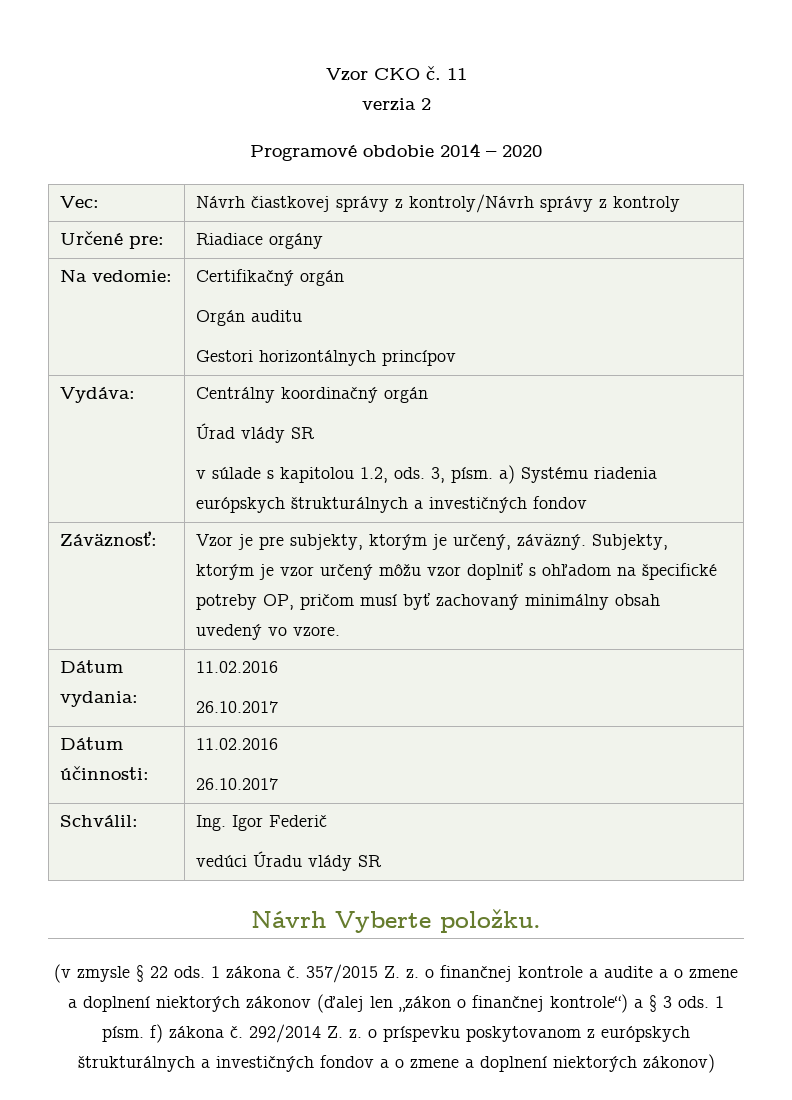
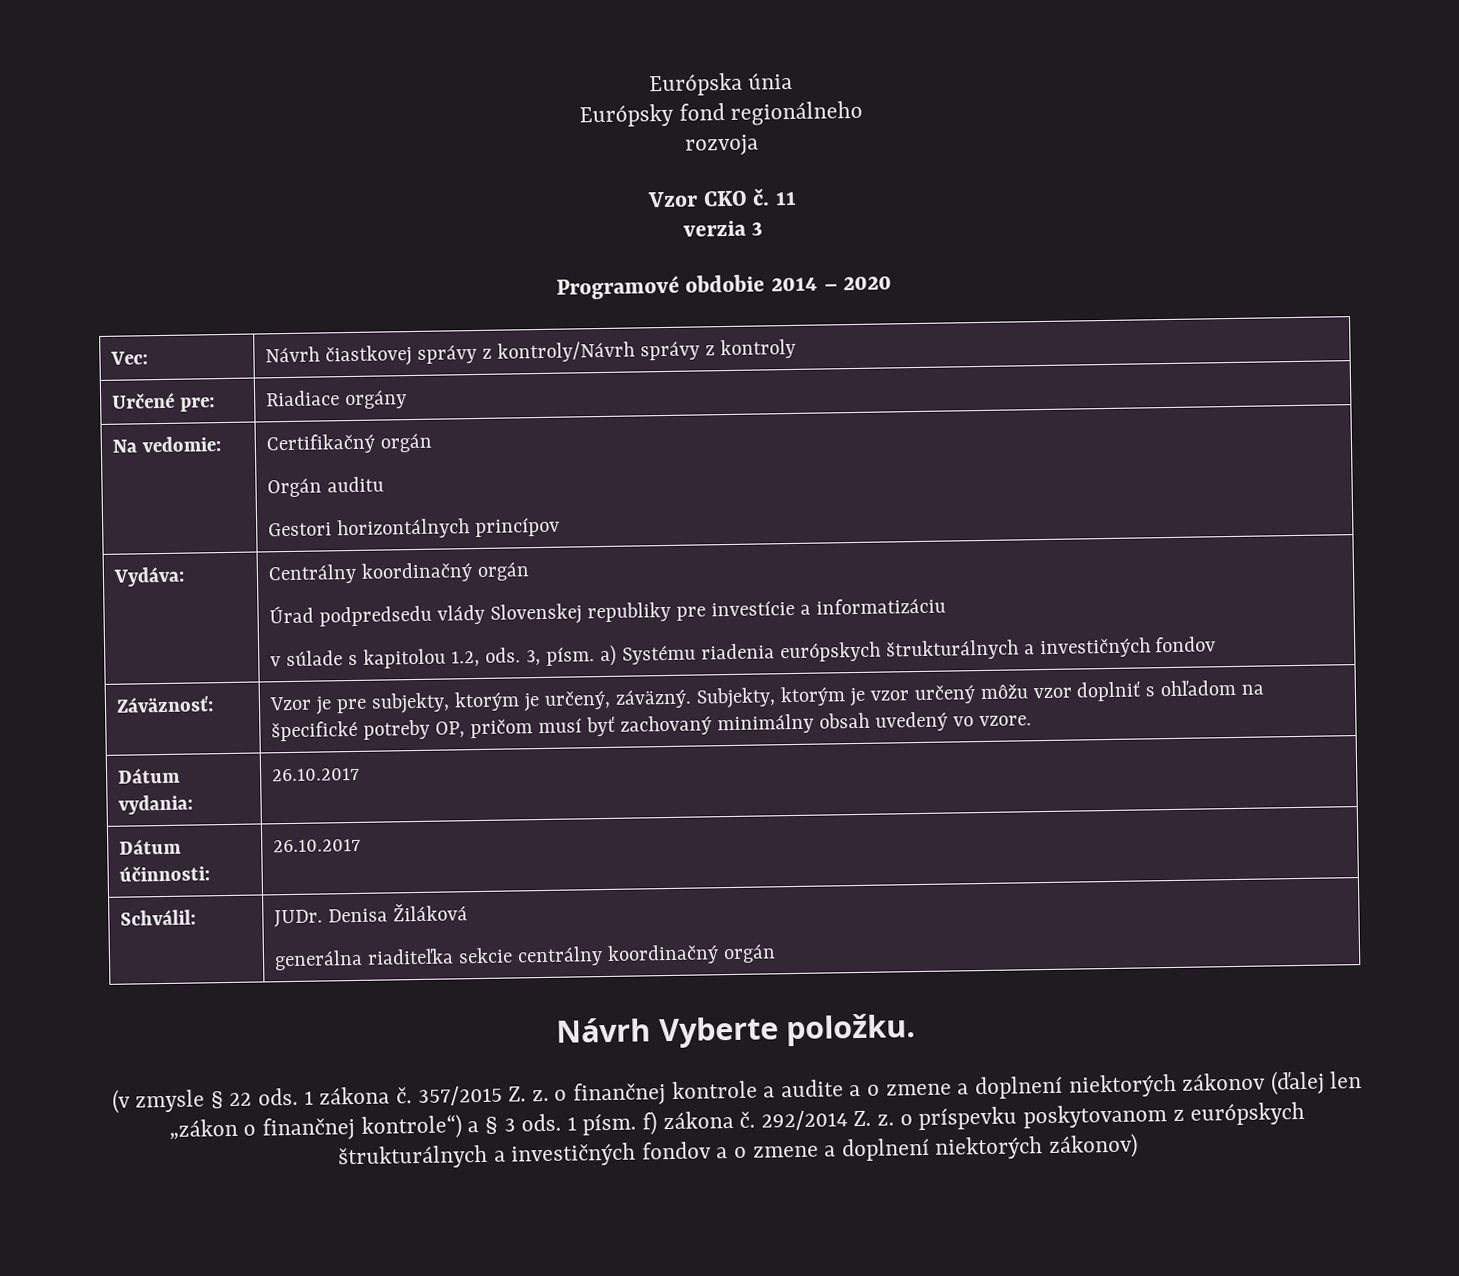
+ Európska únia
+ Európsky fond regionálneho
+ rozvoja
- verzia 2
+ verzia 3
  Vydáva: | Centrálny koordinačný orgán
- Úrad vlády SR
+ Úrad podpredsedu vlády Slovenskej republiky pre investície a informatizáciu
- Dátum vydania: | 11.02.2016
- 26.10.2017
+ Dátum vydania: | 26.10.2017
- Dátum účinnosti: | 11.02.2016
- 26.10.2017
+ Dátum účinnosti: | 26.10.2017
- Schválil: | Ing. Igor Federič
- vedúci Úradu vlády SR
+ Schválil: | JUDr. Denisa Žiláková
+ generálna riaditeľka sekcie centrálny koordinačný orgán

